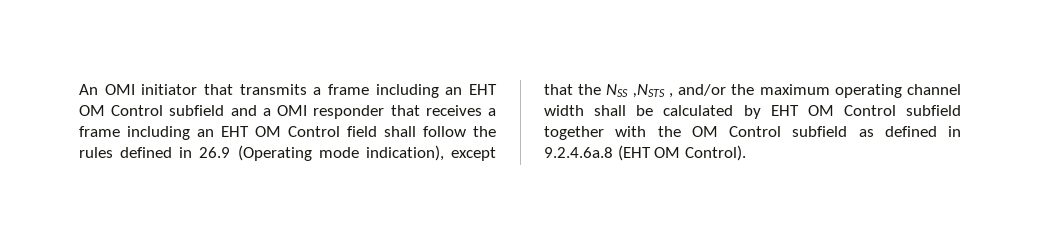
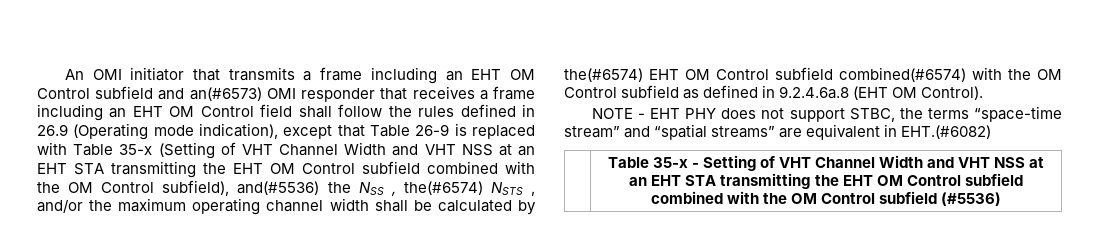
- An OMI initiator that transmits a frame including an EHT OM Control subfield and a OMI responder that receives a frame including an EHT OM Control field shall follow the rules defined in 26.9 (Operating mode indication), except that the NSS ,NSTS , and/or the maximum operating channel width shall be calculated by EHT OM Control subfield together with the OM Control subfield as defined in 9.2.4.6a.8 (EHT OM Control).
+ An OMI initiator that transmits a frame including an EHT OM Control subfield and an(#6573) OMI responder that receives a frame including an EHT OM Control field shall follow the rules defined in 26.9 (Operating mode indication), except that Table 26-9 is replaced with Table 35-x (Setting of VHT Channel Width and VHT NSS at an EHT STA transmitting the EHT OM Control subfield combined with the OM Control subfield), and(#5536) the NSS , the(#6574) NSTS , and/or the maximum operating channel width shall be calculated by the(#6574) EHT OM Control subfield combined(#6574) with the OM Control subfield as defined in 9.2.4.6a.8 (EHT OM Control).
+ NOTE - EHT PHY does not support STBC, the terms “space-time stream” and “spatial streams” are equivalent in EHT.(#6082)
+ | Table 35-x - Setting of VHT Channel Width and VHT NSS at an EHT STA transmitting the EHT OM Control subfield combined with the OM Control subfield (#5536)

